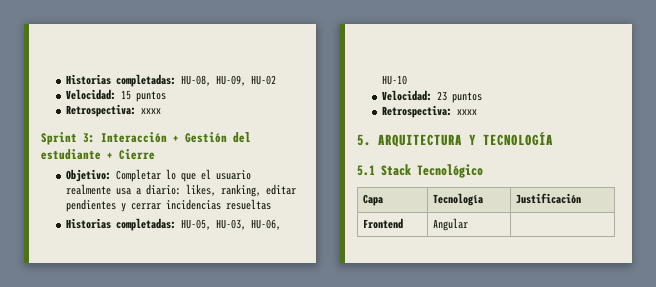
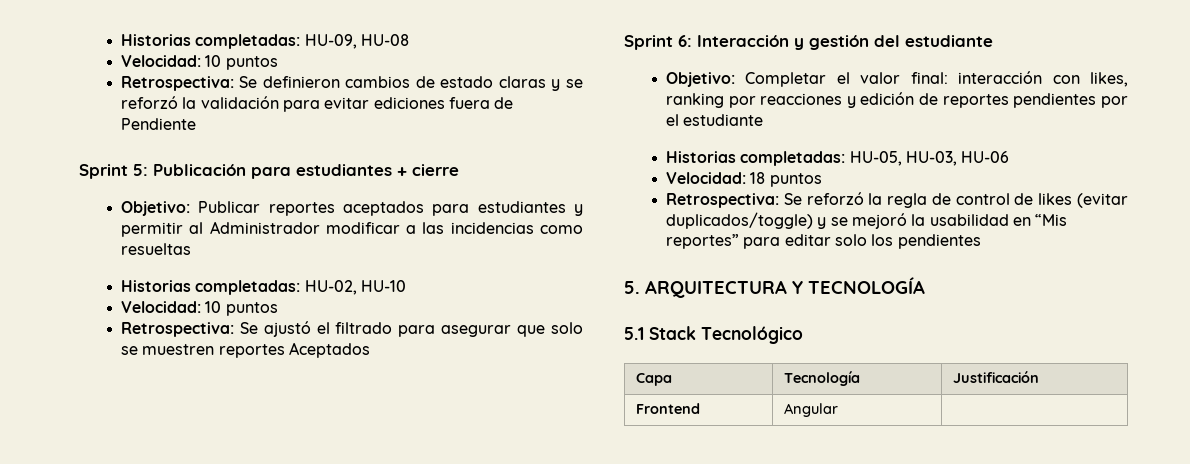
- Historias completadas: HU-08, HU-09, HU-02
- Velocidad: 15 puntos
- Retrospectiva: xxxx
- Sprint 3: Interacción + Gestión del estudiante + Cierre
+ Historias completadas: HU-09, HU-08
+ Velocidad: 10 puntos
+ Retrospectiva: Se definieron cambios de estado claras y se reforzó la validación para evitar ediciones fuera de Pendiente
+ Sprint 5: Publicación para estudiantes + cierre
+ Objetivo: Publicar reportes aceptados para estudiantes y permitir al Administrador modificar a las incidencias como resueltas
+ Historias completadas: HU-02, HU-10
+ Velocidad: 10 puntos
+ Retrospectiva: Se ajustó el filtrado para asegurar que solo se muestren reportes Aceptados
+ Sprint 6: Interacción y gestión del estudiante
- Objetivo: Completar lo que el usuario realmente usa a diario: likes, ranking, editar pendientes y cerrar incidencias resueltas
+ Objetivo: Completar el valor final: interacción con likes, ranking por reacciones y edición de reportes pendientes por el estudiante
- Historias completadas: HU-05, HU-03, HU-06, HU-10
- Velocidad: 23 puntos
- Retrospectiva: xxxx
+ Historias completadas: HU-05, HU-03, HU-06
+ Velocidad: 18 puntos
+ Retrospectiva: Se reforzó la regla de control de likes (evitar duplicados/toggle) y se mejoró la usabilidad en “Mis reportes” para editar solo los pendientes

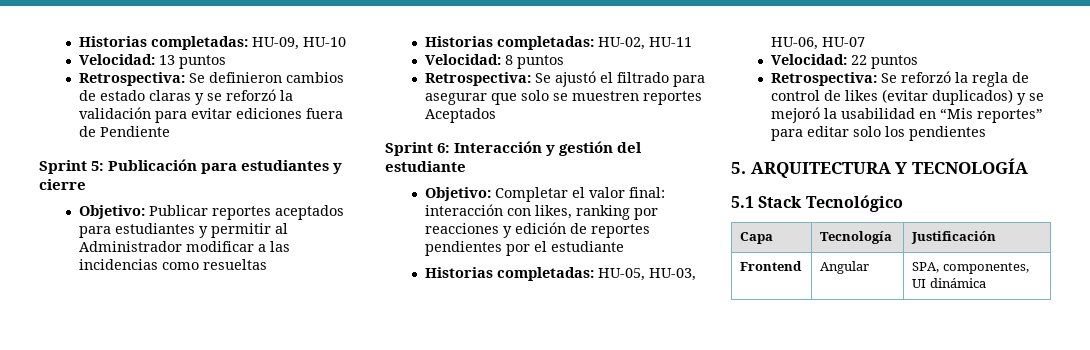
- Historias completadas: HU-09, HU-08
- Velocidad: 10 puntos
+ Historias completadas: HU-09, HU-10
+ Velocidad: 13 puntos
- Sprint 5: Publicación para estudiantes + cierre
+ Sprint 5: Publicación para estudiantes y cierre
- Historias completadas: HU-02, HU-10
- Velocidad: 10 puntos
+ Historias completadas: HU-02, HU-11
+ Velocidad: 8 puntos
- Historias completadas: HU-05, HU-03, HU-06
- Velocidad: 18 puntos
+ Historias completadas: HU-05, HU-03, HU-06, HU-07
+ Velocidad: 22 puntos
- Retrospectiva: Se reforzó la regla de control de likes (evitar duplicados/toggle) y se mejoró la usabilidad en “Mis reportes” para editar solo los pendientes
+ Retrospectiva: Se reforzó la regla de control de likes (evitar duplicados) y se mejoró la usabilidad en “Mis reportes” para editar solo los pendientes
- Frontend | Angular |
+ Frontend | Angular | SPA, componentes, UI dinámica

